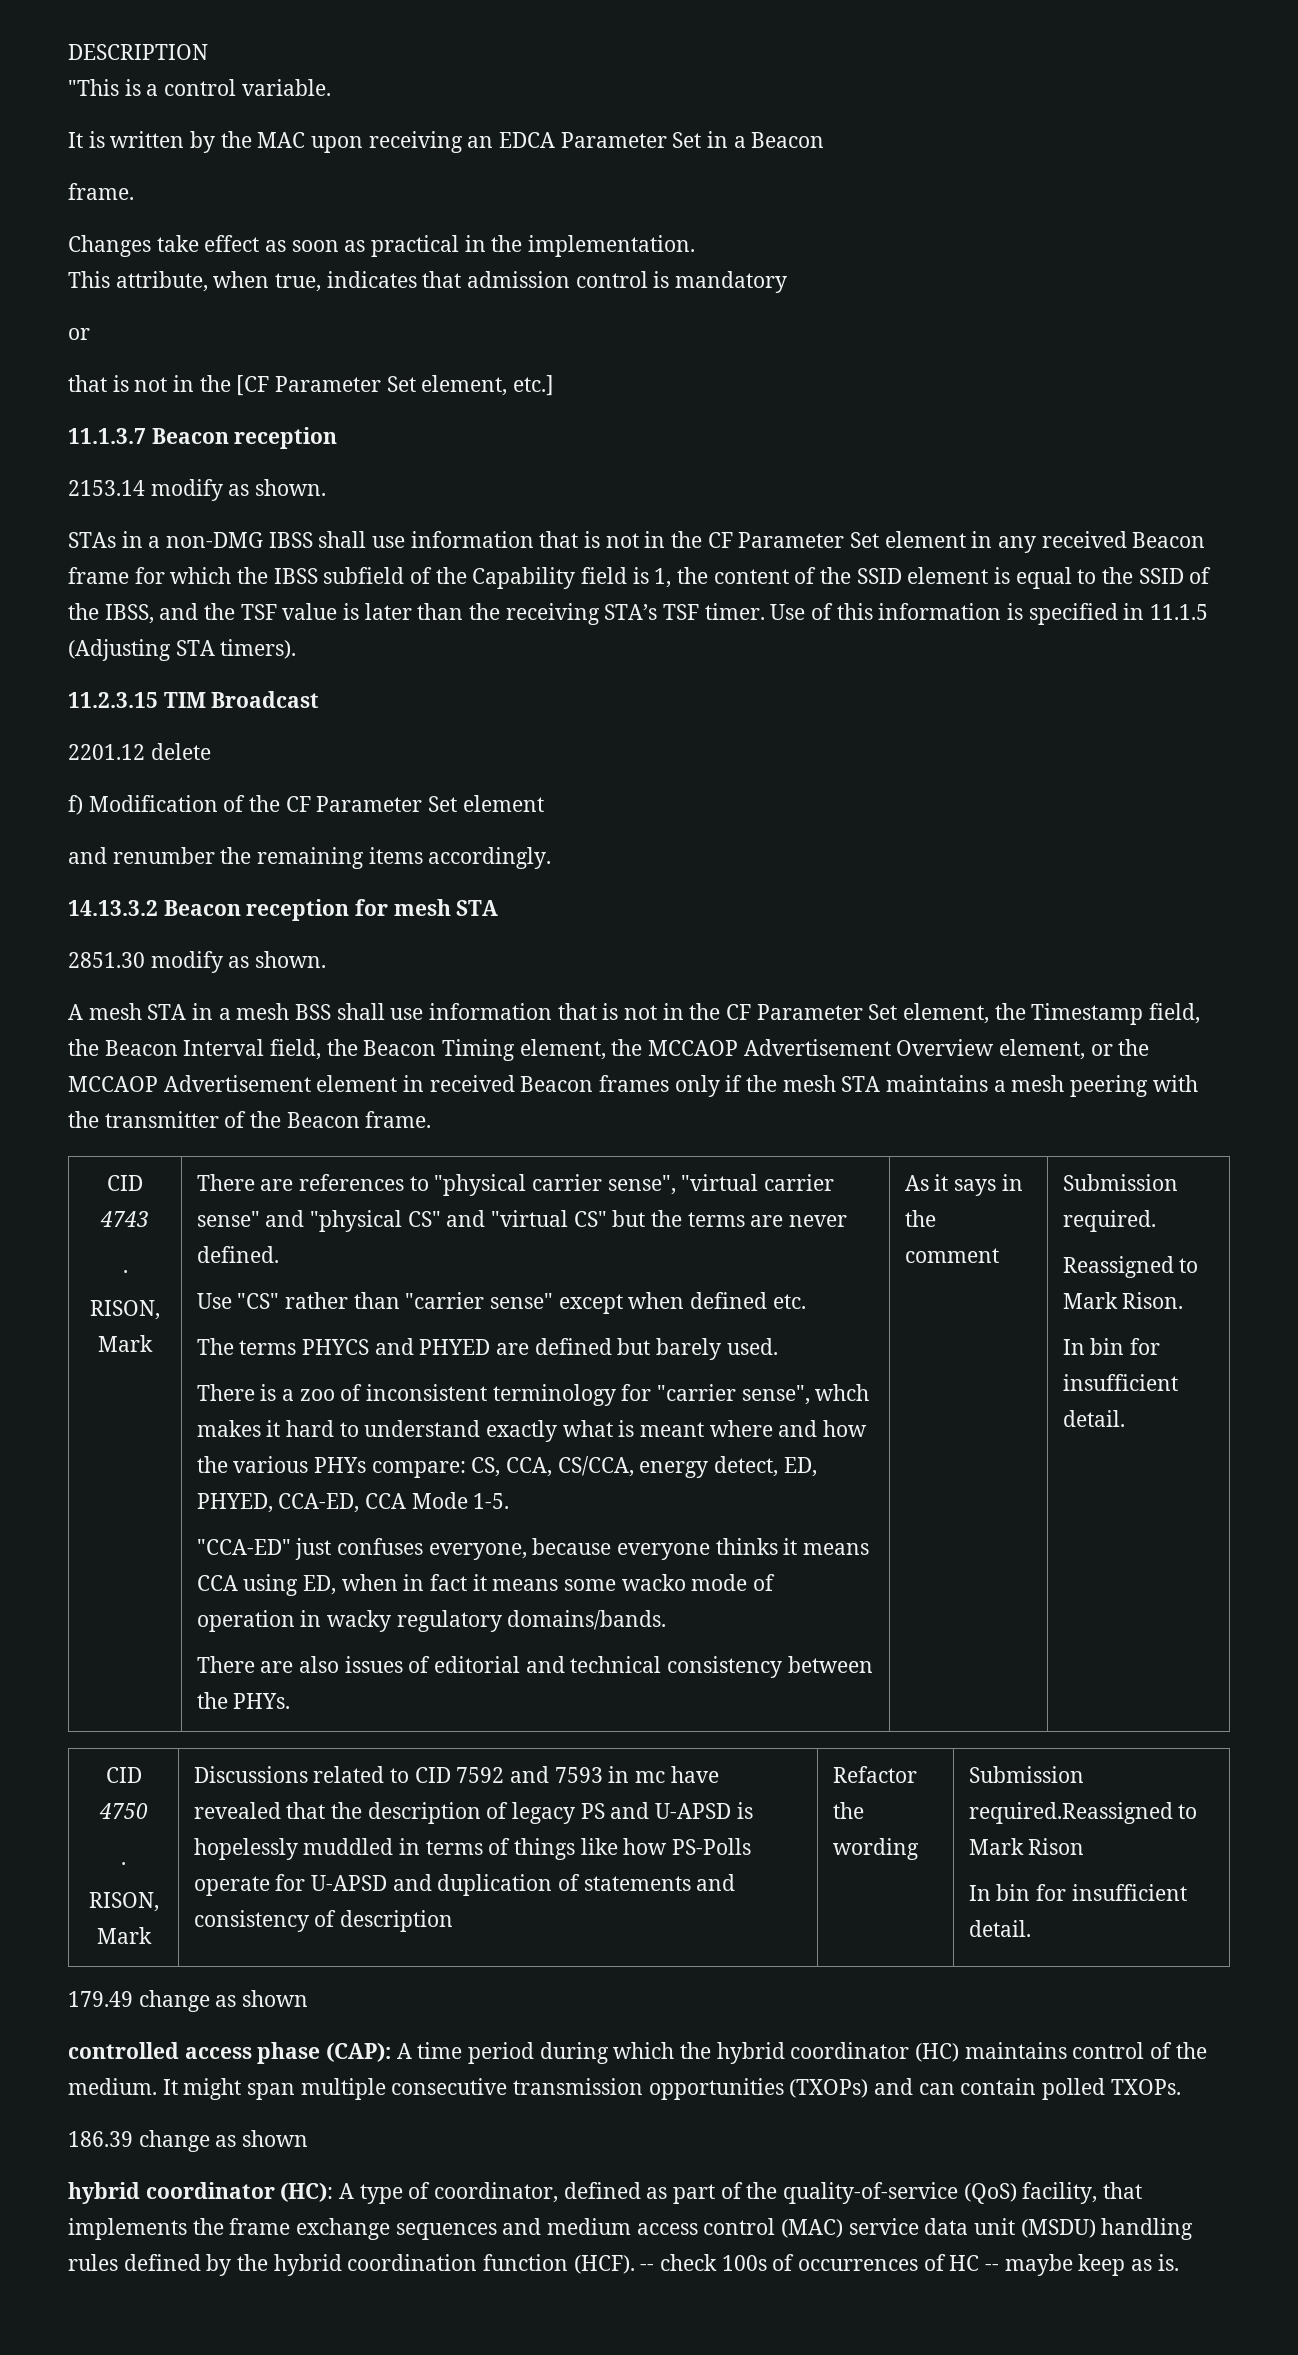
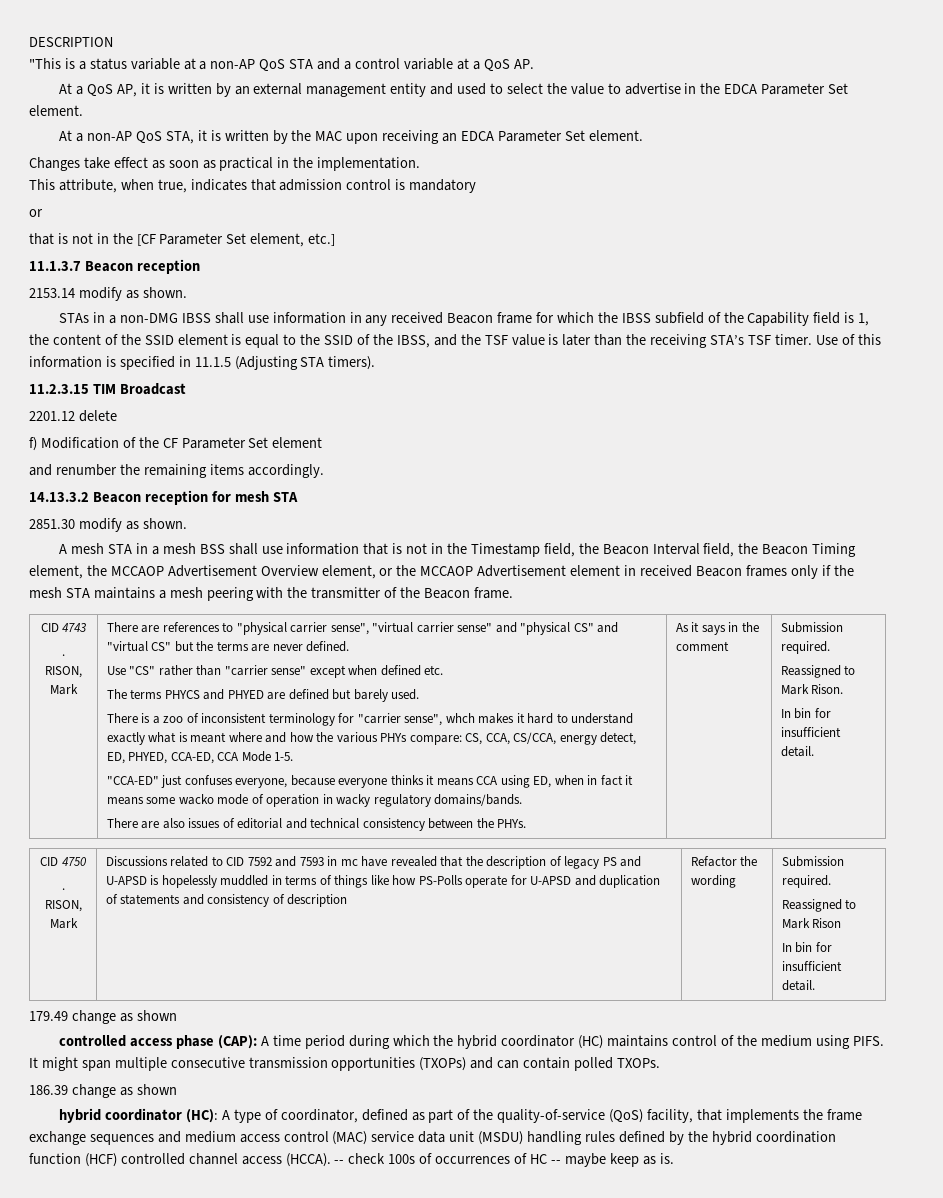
- "This is a control variable.
- It is written by the MAC upon receiving an EDCA Parameter Set in a Beacon
- frame.
+ "This is a status variable at a non-AP QoS STA and a control variable at a QoS AP.
+ At a QoS AP, it is written by an external management entity and used to select the value to advertise in the EDCA Parameter Set element.
+ At a non-AP QoS STA, it is written by the MAC upon receiving an EDCA Parameter Set element.
- STAs in a non-DMG IBSS shall use information that is not in the CF Parameter Set element in any received Beacon frame for which the IBSS subfield of the Capability field is 1, the content of the SSID element is equal to the SSID of the IBSS, and the TSF value is later than the receiving STA’s TSF timer.
+ STAs in a non-DMG IBSS shall use information in any received Beacon frame for which the IBSS subfield of the Capability field is 1, the content of the SSID element is equal to the SSID of the IBSS, and the TSF value is later than the receiving STA’s TSF timer.
- A mesh STA in a mesh BSS shall use information that is not in the CF Parameter Set element, the Timestamp field, the Beacon Interval field, the Beacon Timing element, the MCCAOP Advertisement Overview element, or the MCCAOP Advertisement element in received Beacon frames only if the mesh STA maintains a mesh peering with the transmitter of the Beacon frame.
+ A mesh STA in a mesh BSS shall use information that is not in the Timestamp field, the Beacon Interval field, the Beacon Timing element, the MCCAOP Advertisement Overview element, or the MCCAOP Advertisement element in received Beacon frames only if the mesh STA maintains a mesh peering with the transmitter of the Beacon frame.
- Refactor the wording | Submission required.Reassigned to Mark Rison
+ Refactor the wording | Submission required.
+ Reassigned to Mark Rison
- controlled access phase (CAP): A time period during which the hybrid coordinator (HC) maintains control of the medium.
+ controlled access phase (CAP): A time period during which the hybrid coordinator (HC) maintains control of the medium using PIFS.
- hybrid coordinator (HC): A type of coordinator, defined as part of the quality-of-service (QoS) facility, that implements the frame exchange sequences and medium access control (MAC) service data unit (MSDU) handling rules defined by the hybrid coordination function (HCF).
+ hybrid coordinator (HC): A type of coordinator, defined as part of the quality-of-service (QoS) facility, that implements the frame exchange sequences and medium access control (MAC) service data unit (MSDU) handling rules defined by the hybrid coordination function (HCF) controlled channel access (HCCA).

